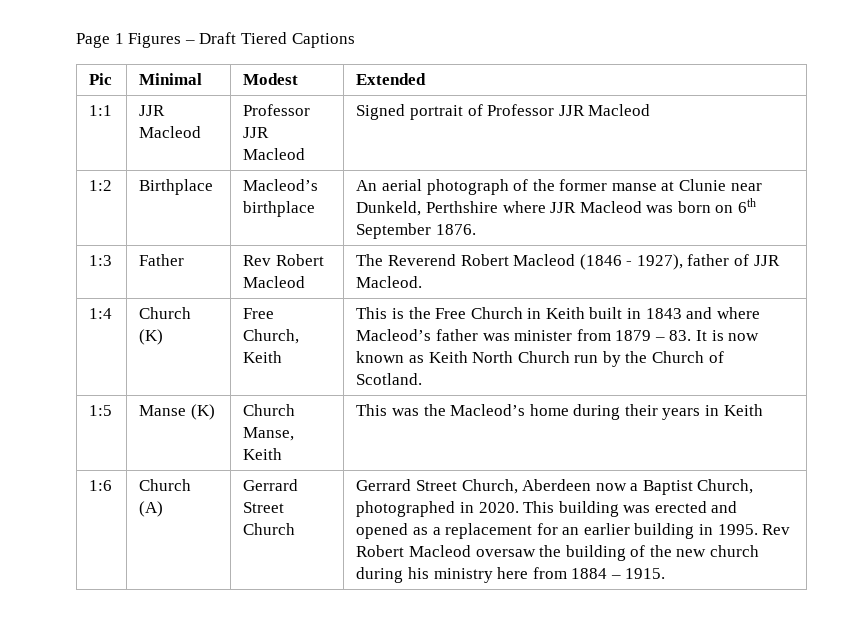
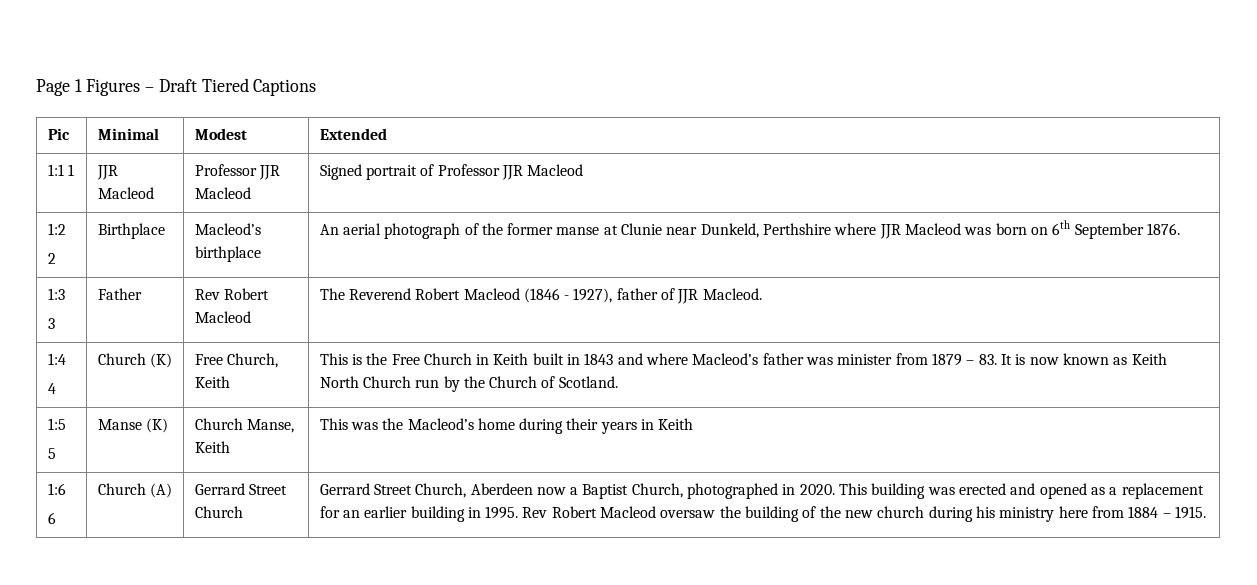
- 1:1 | JJR Macleod | Professor JJR Macleod | Signed portrait of Professor JJR Macleod
+ 1:1 1 | JJR Macleod | Professor JJR Macleod | Signed portrait of Professor JJR Macleod
- 1:2 | Birthplace | Macleod’s birthplace | An aerial photograph of the former manse at Clunie near Dunkeld, Perthshire where JJR Macleod was born on 6th September 1876.
+ 1:2
+ 2 | Birthplace | Macleod’s birthplace | An aerial photograph of the former manse at Clunie near Dunkeld, Perthshire where JJR Macleod was born on 6th September 1876.
- 1:3 | Father | Rev Robert Macleod | The Reverend Robert Macleod (1846 - 1927), father of JJR Macleod.
+ 1:3
+ 3 | Father | Rev Robert Macleod | The Reverend Robert Macleod (1846 - 1927), father of JJR Macleod.
+ 4
- 1:5 | Manse (K) | Church Manse, Keith | This was the Macleod’s home during their years in Keith
+ 1:5
+ 5 | Manse (K) | Church Manse, Keith | This was the Macleod’s home during their years in Keith
+ 6

